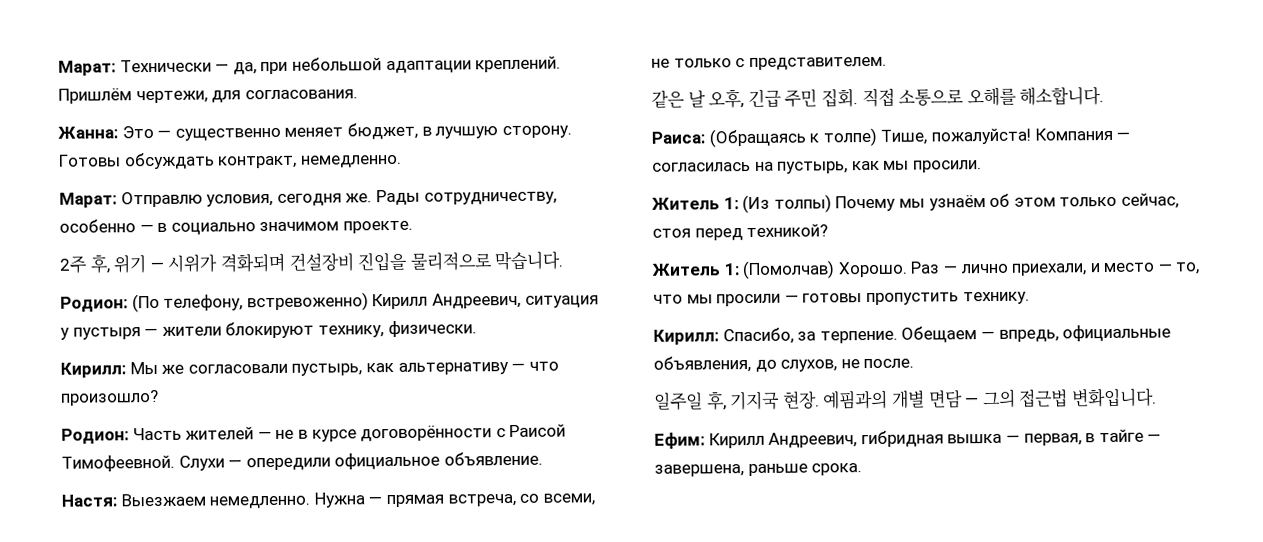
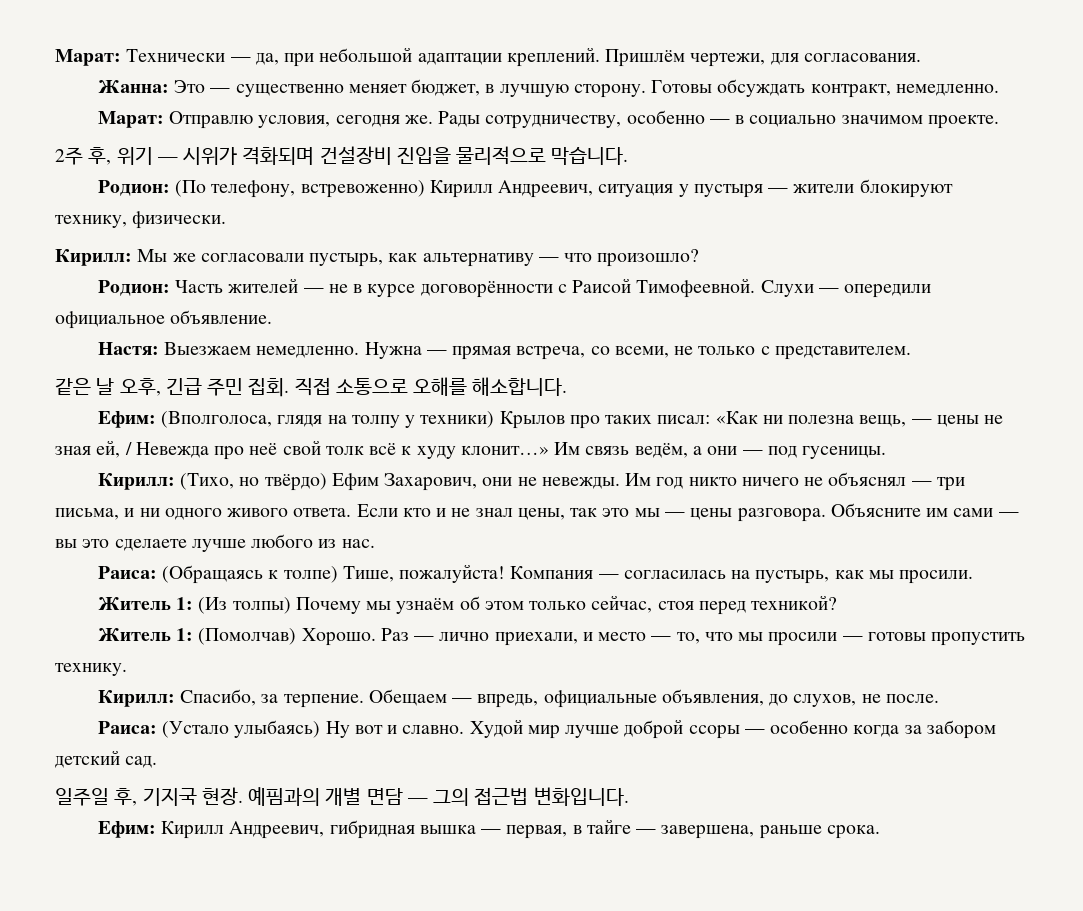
+ Ефим: (Вполголоса, глядя на толпу у техники) Крылов про таких писал: «Как ни полезна вещь, — цены не зная ей, / Невежда про неё свой толк всё к худу клонит…» Им связь ведём, а они — под гусеницы.
+ Кирилл: (Тихо, но твёрдо) Ефим Захарович, они не невежды. Им год никто ничего не объяснял — три письма, и ни одного живого ответа. Если кто и не знал цены, так это мы — цены разговора. Объясните им сами — вы это сделаете лучше любого из нас.
+ Раиса: (Устало улыбаясь) Ну вот и славно. Худой мир лучше доброй ссоры — особенно когда за забором детский сад.

